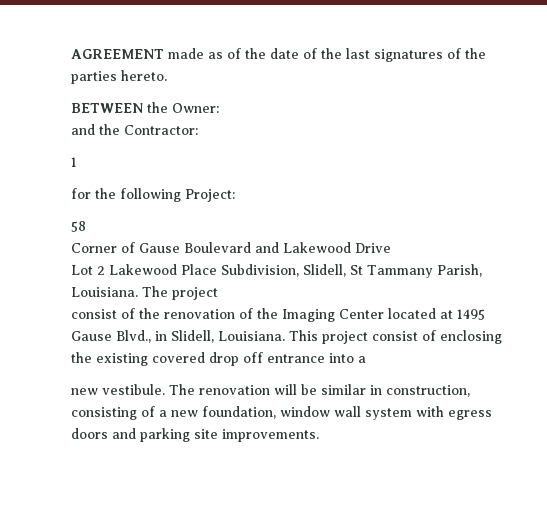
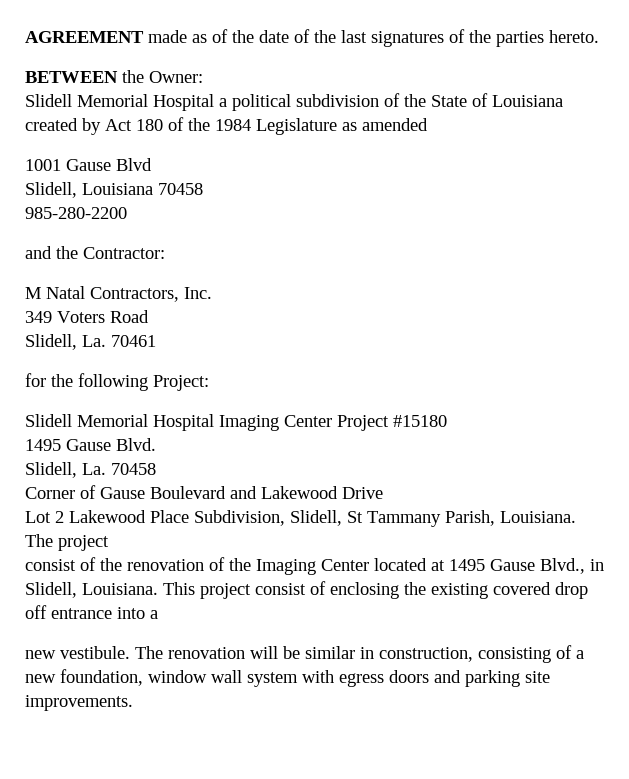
+ Slidell Memorial Hospital a political subdivision of the State of Louisiana created by Act 180 of the 1984 Legislature as amended
+ 1001 Gause Blvd
+ Slidell, Louisiana 70458
+ 985-280-2200
  and the Contractor:
- 1
+ M Natal Contractors, Inc.
+ 349 Voters Road
+ Slidell, La. 70461
  for the following Project:
- 58
+ Slidell Memorial Hospital Imaging Center Project #15180
+ 1495 Gause Blvd.
+ Slidell, La. 70458

